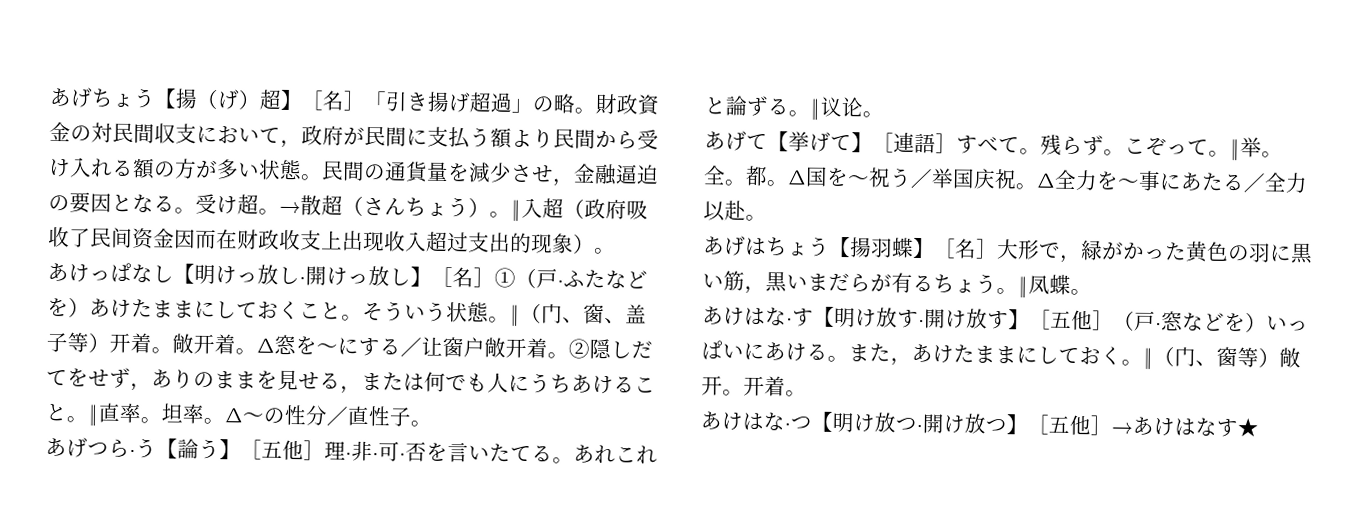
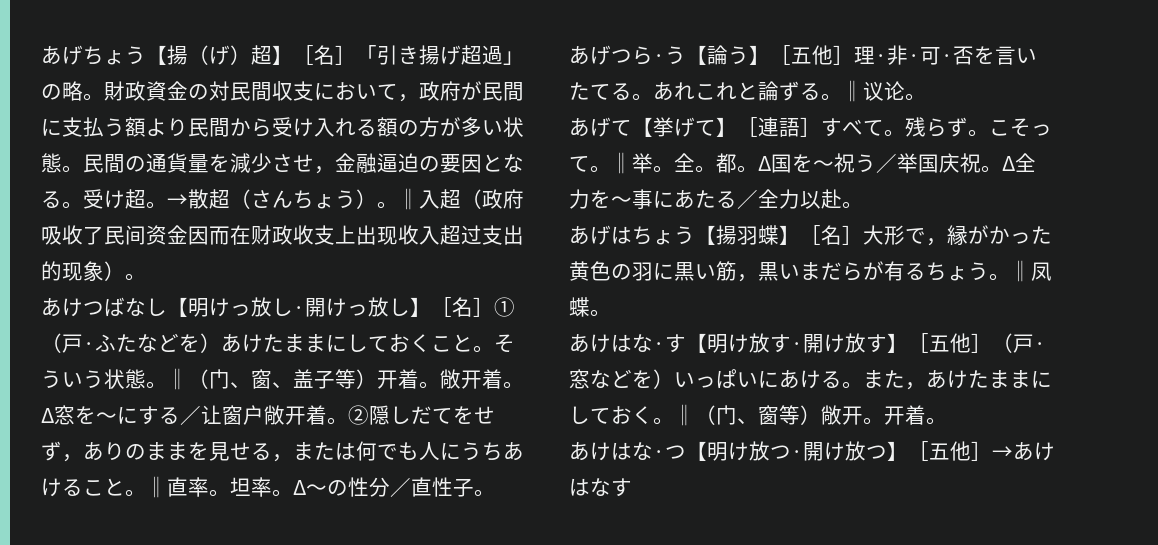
- あけっぱなし【明けっ放し·開けっ放し】［名］①（戸·ふたなどを）あけたままにしておくこと。
+ あけつばなし【明けっ放し·開けっ放し】［名］①（戸·ふたなどを）あけたままにしておくこと。
- こぞって。
+ こそって。
- あげはちょう【揚羽蝶】［名］大形で，緑がかった黄色の羽に黒い筋，黒いまだらが有るちょう。
+ あげはちょう【揚羽蝶】［名］大形で，縁がかった黄色の羽に黒い筋，黒いまだらが有るちょう。
- あけはな·つ【明け放つ·開け放つ】［五他］→あけはなす★
+ あけはな·つ【明け放つ·開け放つ】［五他］→あけはなす

